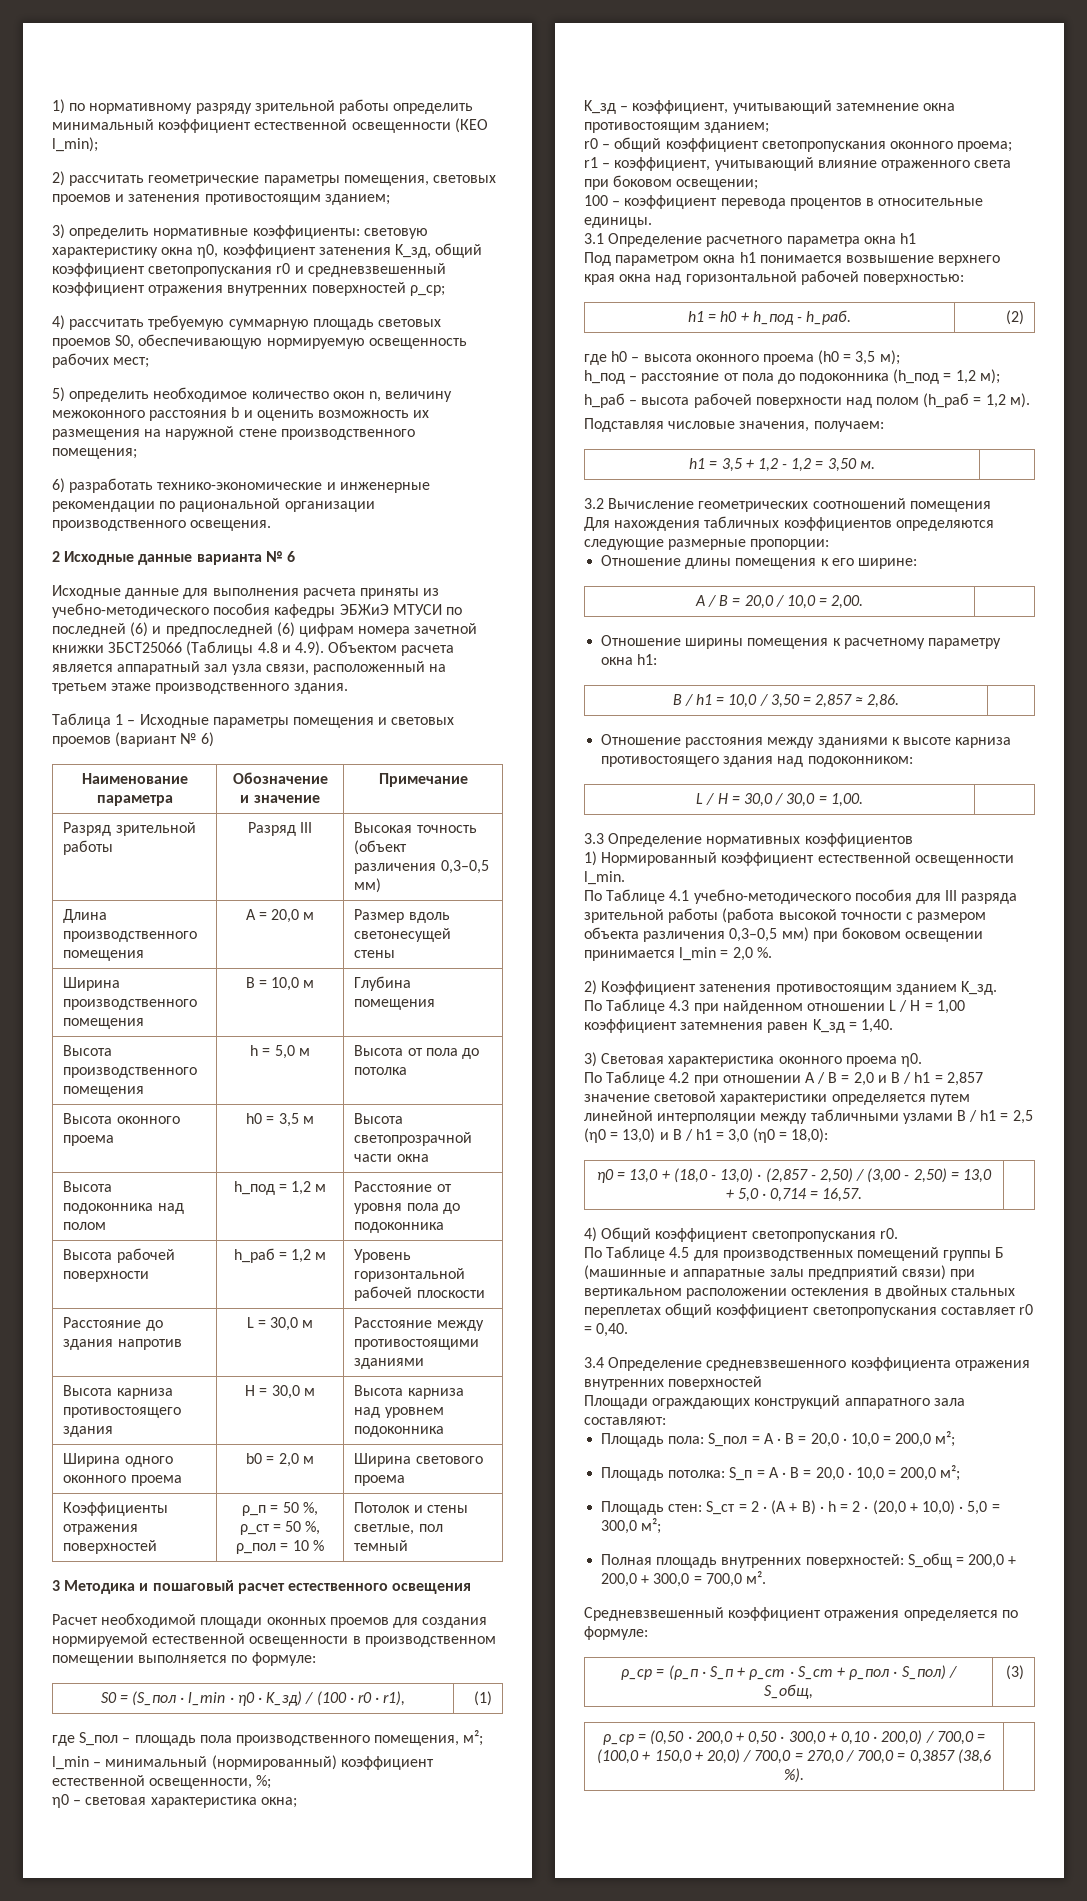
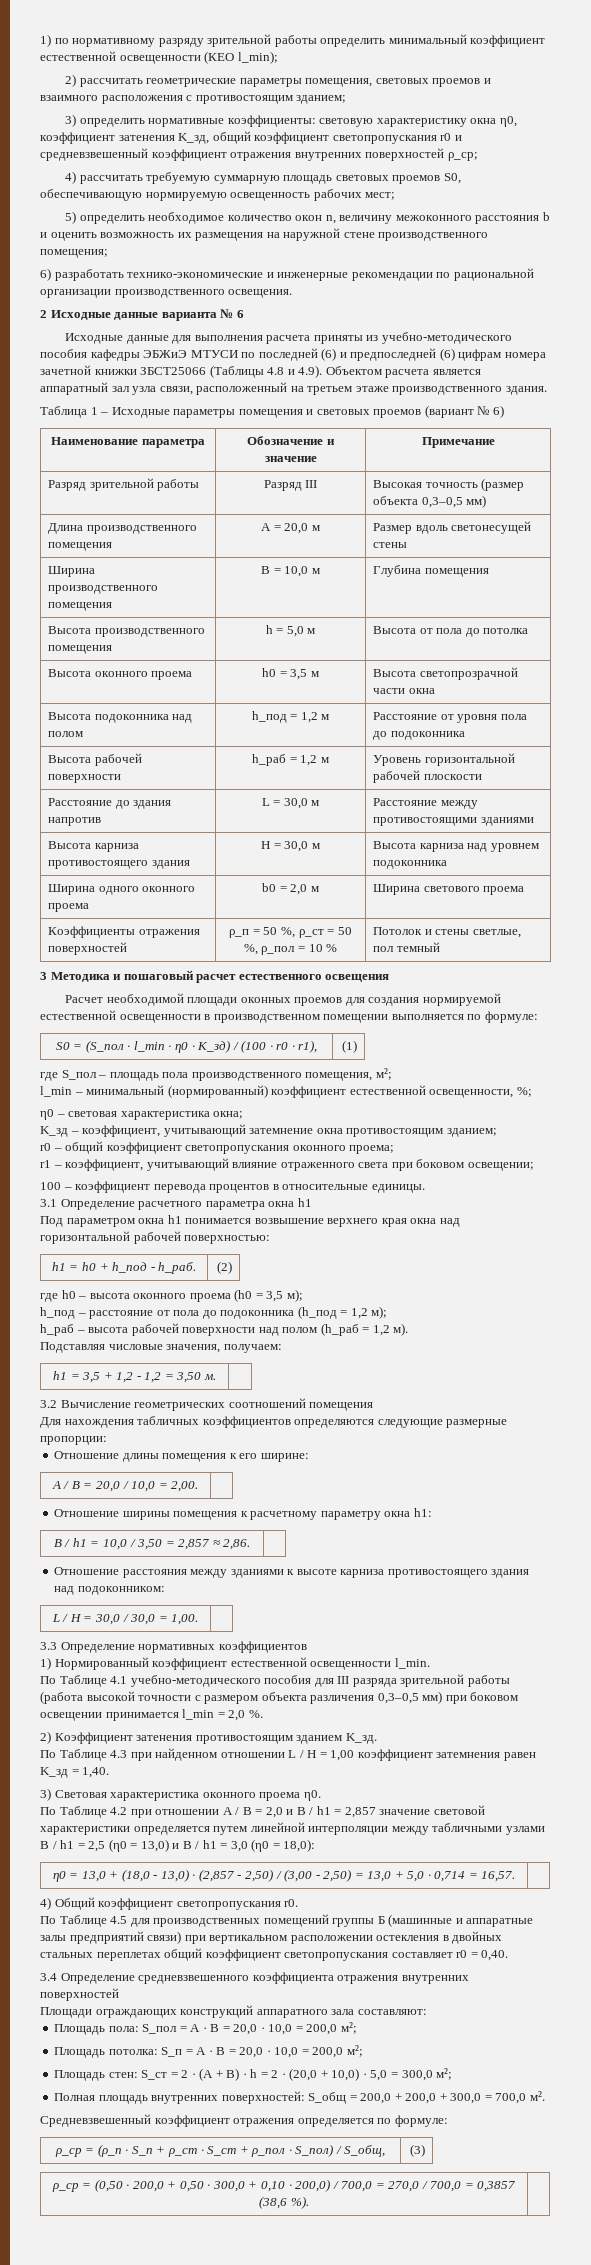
- 2) рассчитать геометрические параметры помещения, световых проемов и затенения противостоящим зданием;
+ 2) рассчитать геометрические параметры помещения, световых проемов и взаимного расположения с противостоящим зданием;
- Разряд зрительной работы | Разряд III | Высокая точность (объект различения 0,3–0,5 мм)
+ Разряд зрительной работы | Разряд III | Высокая точность (размер объекта 0,3–0,5 мм)
- ρ_ср = (0,50 · 200,0 + 0,50 · 300,0 + 0,10 · 200,0) / 700,0 = (100,0 + 150,0 + 20,0) / 700,0 = 270,0 / 700,0 = 0,3857 (38,6 %). |
+ ρ_ср = (0,50 · 200,0 + 0,50 · 300,0 + 0,10 · 200,0) / 700,0 = 270,0 / 700,0 = 0,3857 (38,6 %). |

